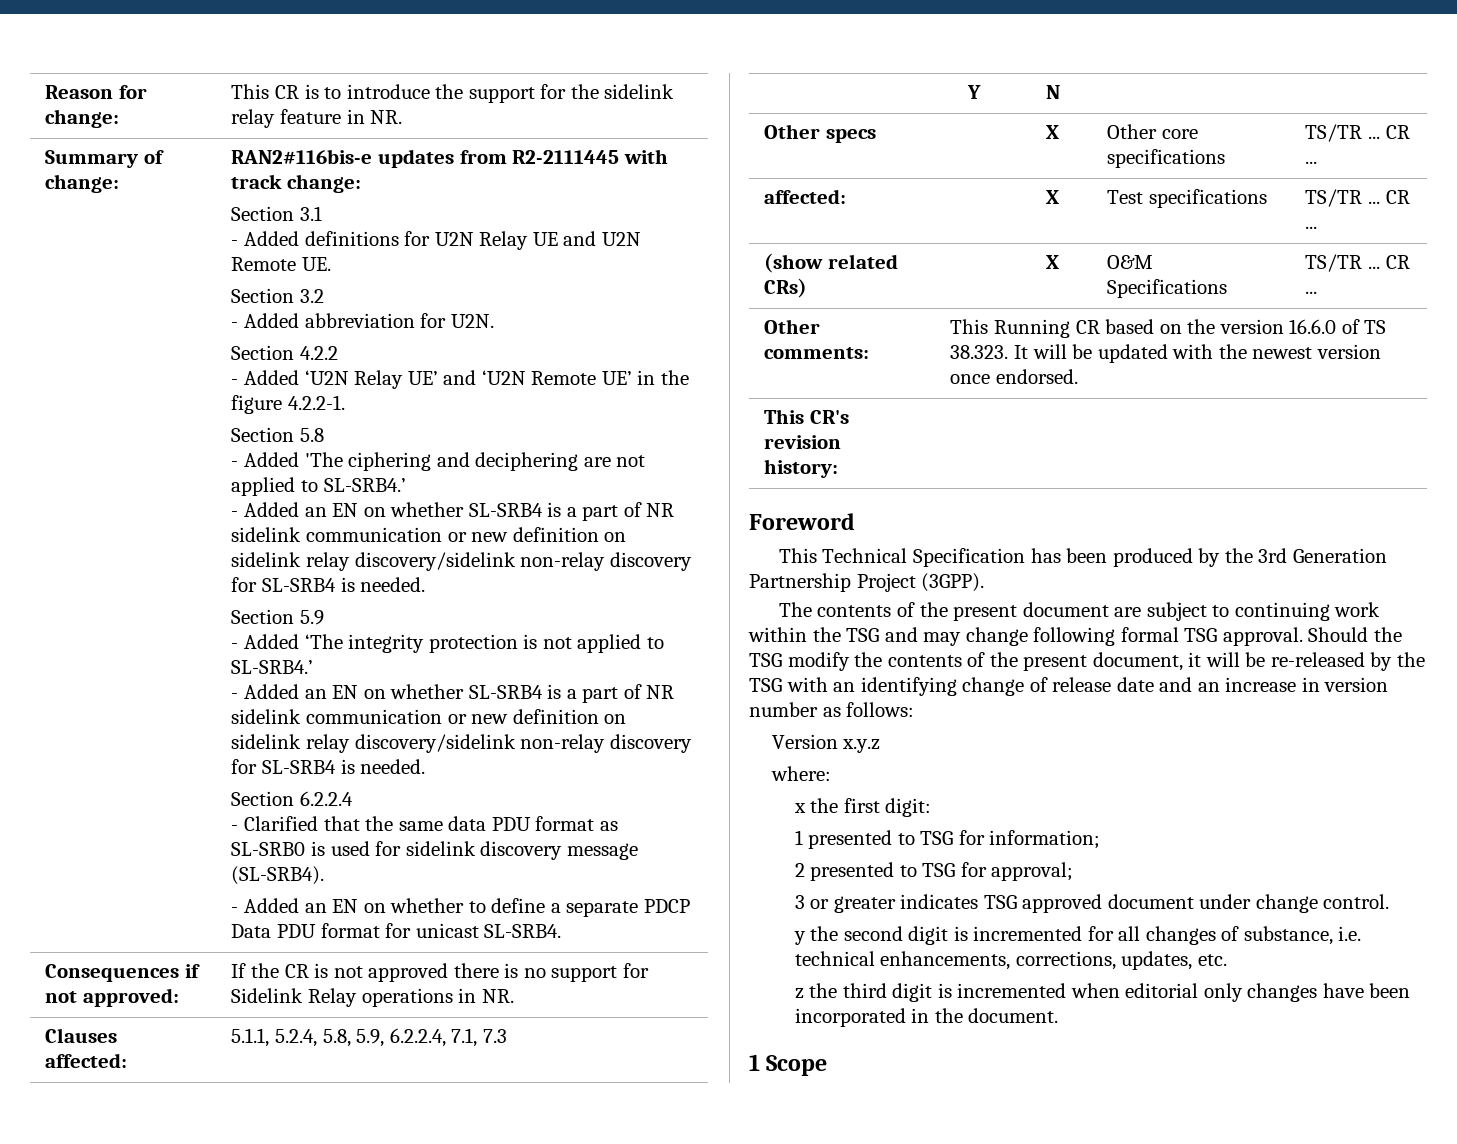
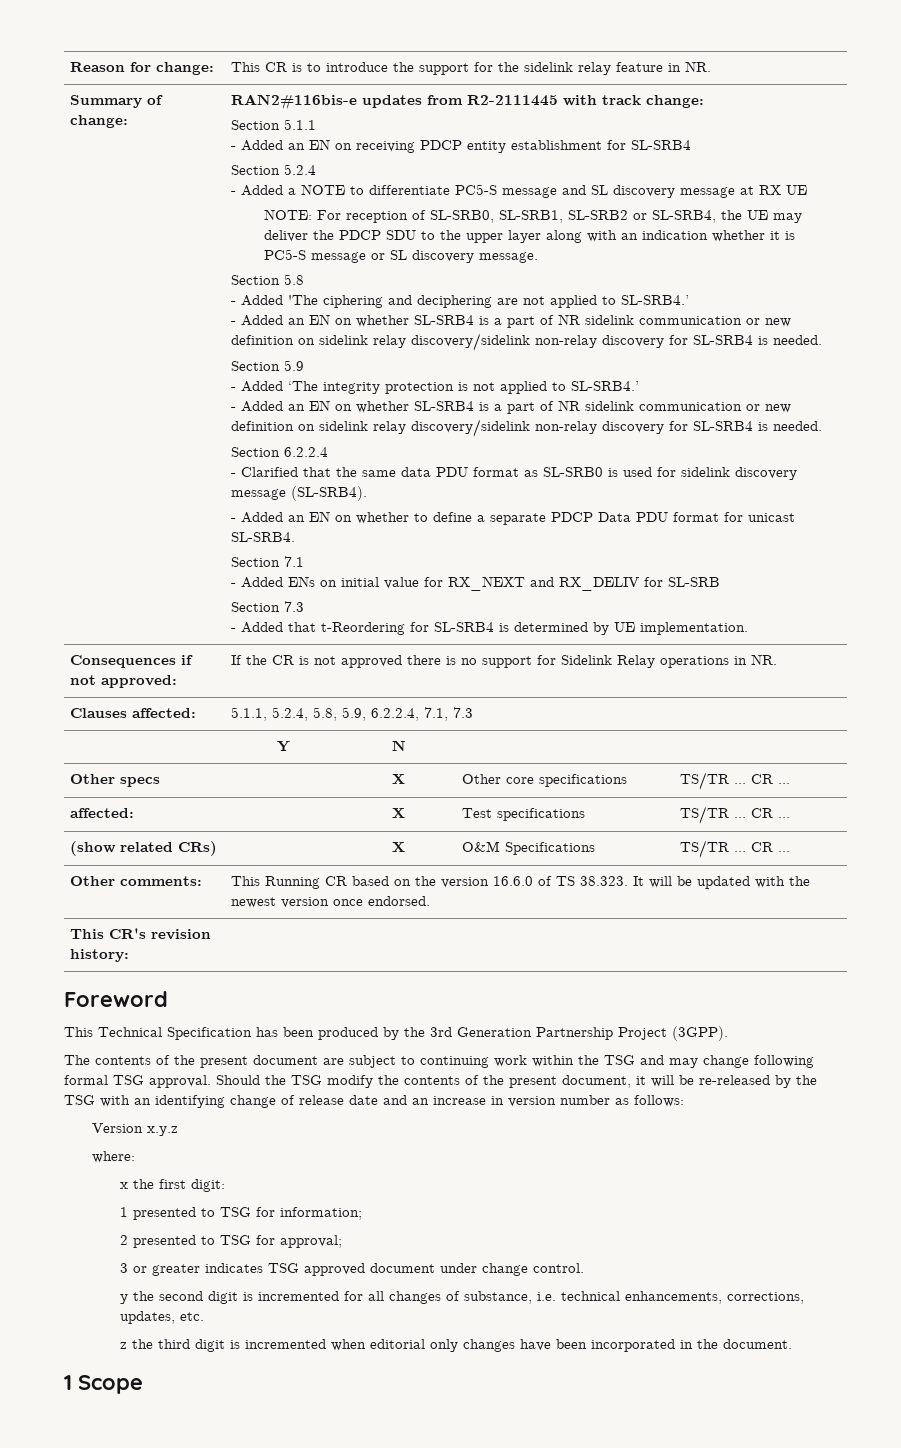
- Section 3.1
- - Added definitions for U2N Relay UE and U2N Remote UE.
- Section 3.2
- - Added abbreviation for U2N.
- Section 4.2.2
- - Added ‘U2N Relay UE’ and ‘U2N Remote UE’ in the figure 4.2.2-1.
+ Section 5.1.1
+ - Added an EN on receiving PDCP entity establishment for SL-SRB4
+ Section 5.2.4
+ - Added a NOTE to differentiate PC5-S message and SL discovery message at RX UE
+ NOTE: For reception of SL-SRB0, SL-SRB1, SL-SRB2 or SL-SRB4, the UE may deliver the PDCP SDU to the upper layer along with an indication whether it is PC5-S message or SL discovery message.
+ Section 7.1
+ - Added ENs on initial value for RX_NEXT and RX_DELIV for SL-SRB
+ Section 7.3
+ - Added that t-Reordering for SL-SRB4 is determined by UE implementation.

